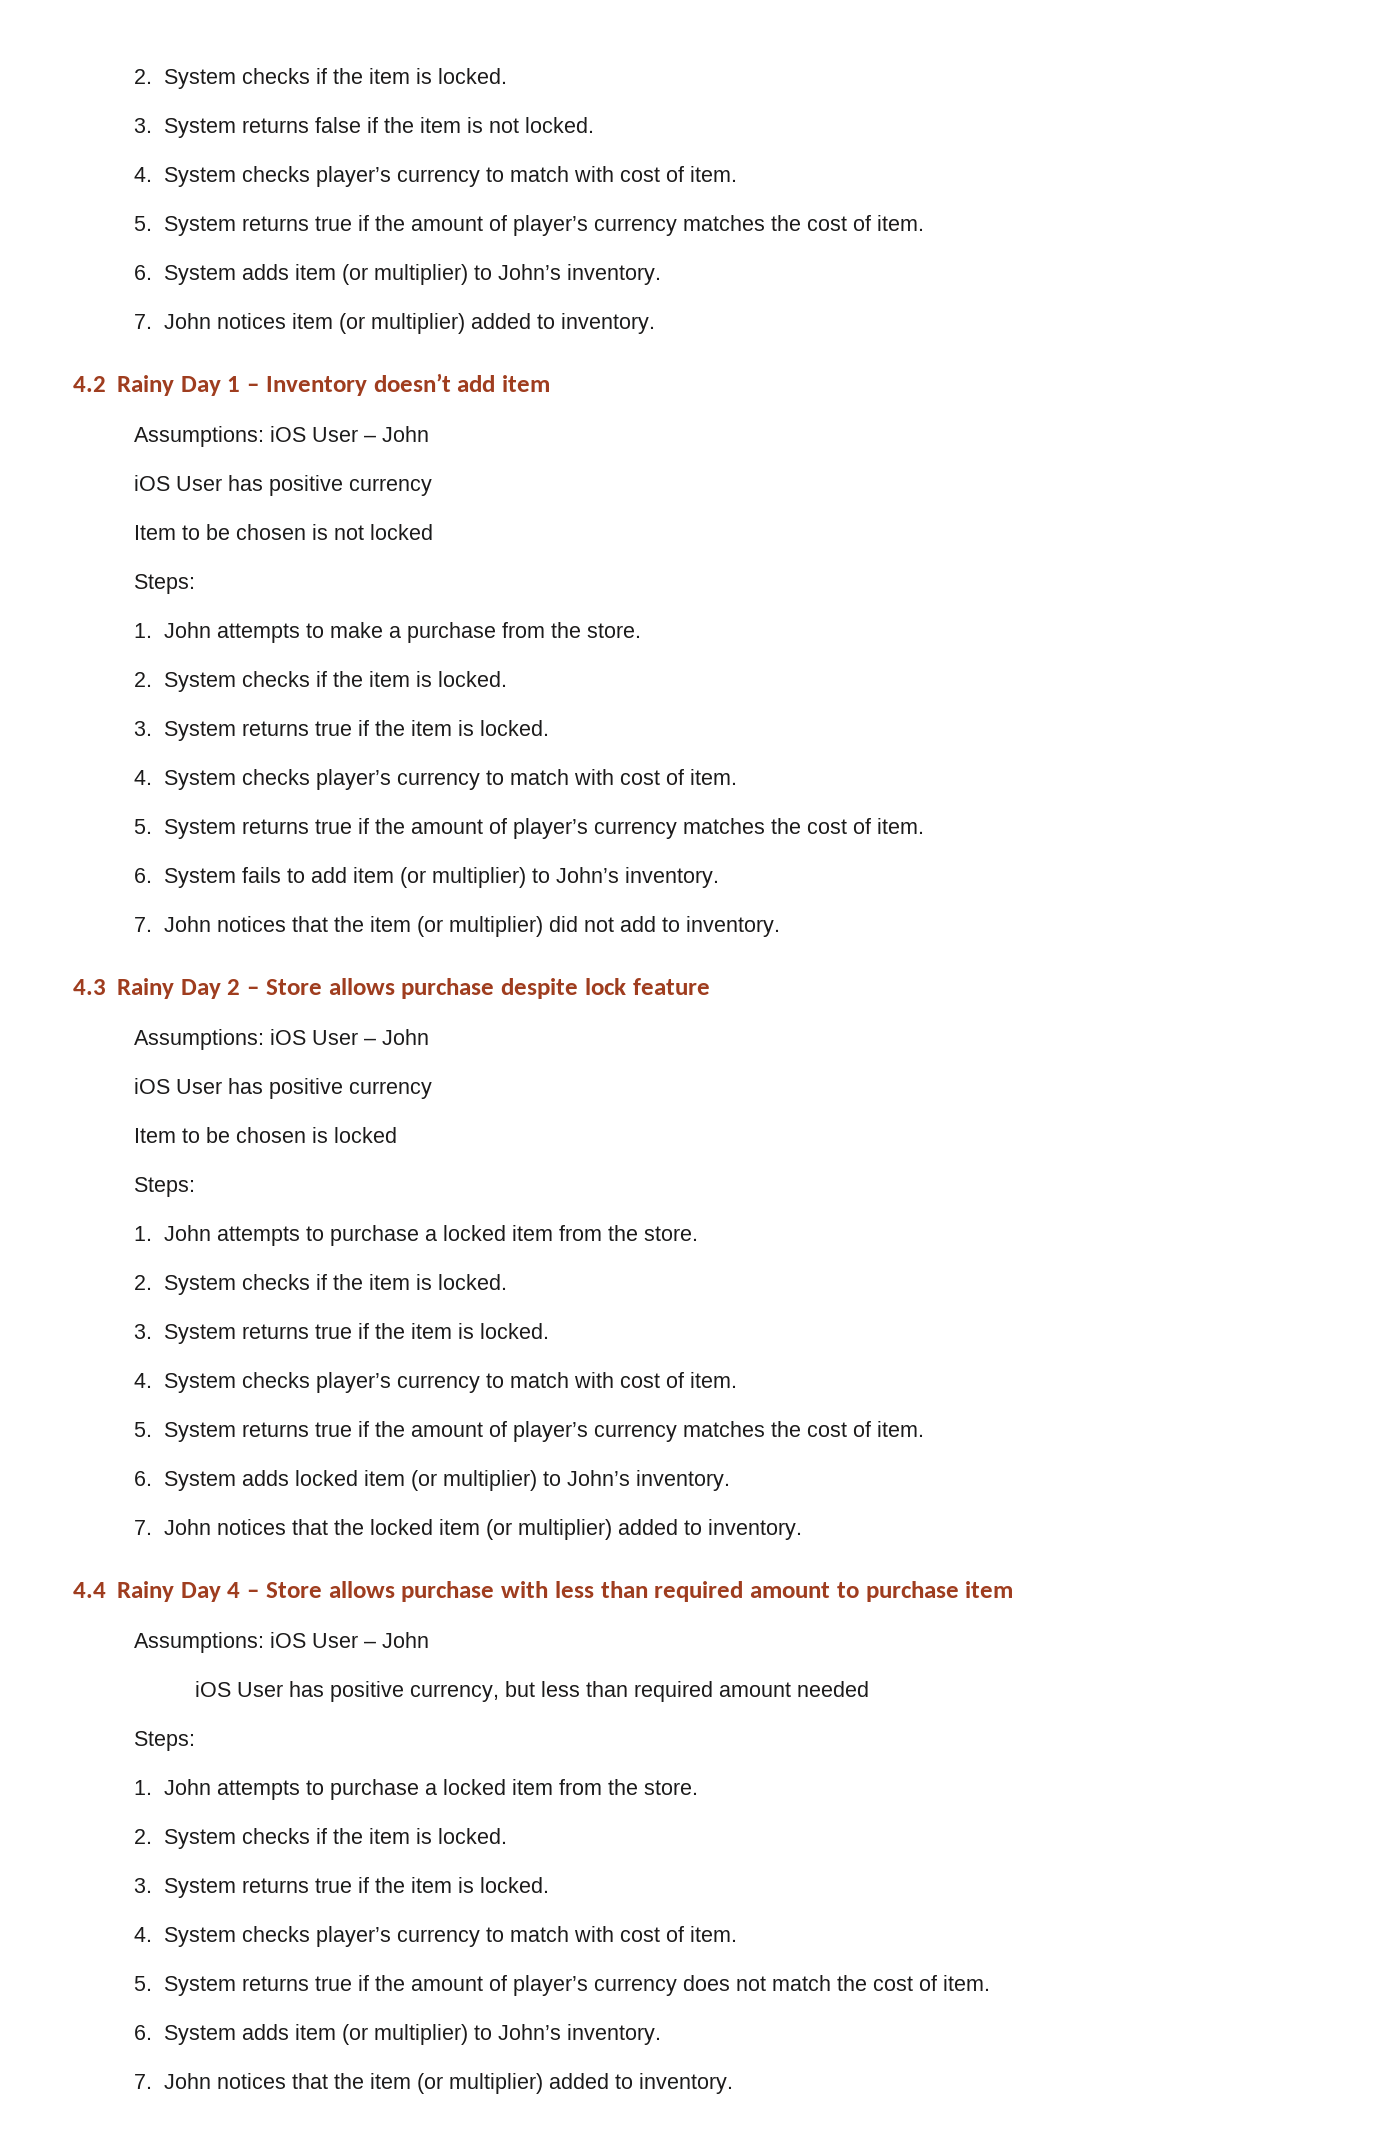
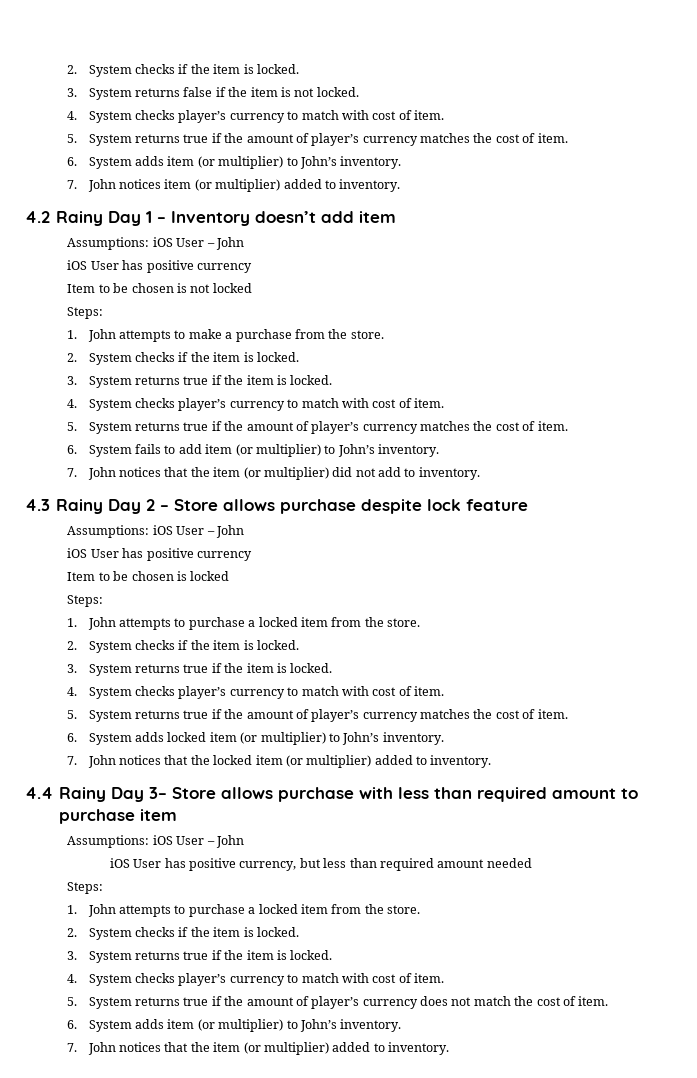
- 4.4 Rainy Day 4 – Store allows purchase with less than required amount to purchase item
+ 4.4 Rainy Day 3– Store allows purchase with less than required amount to purchase item

